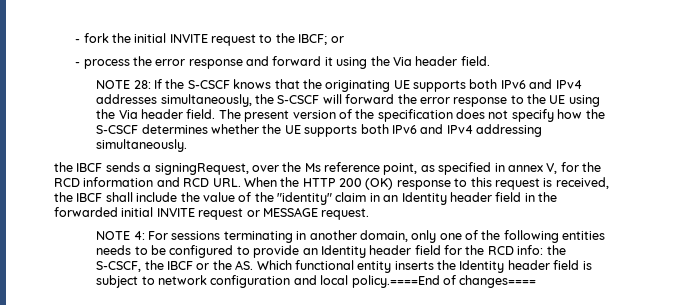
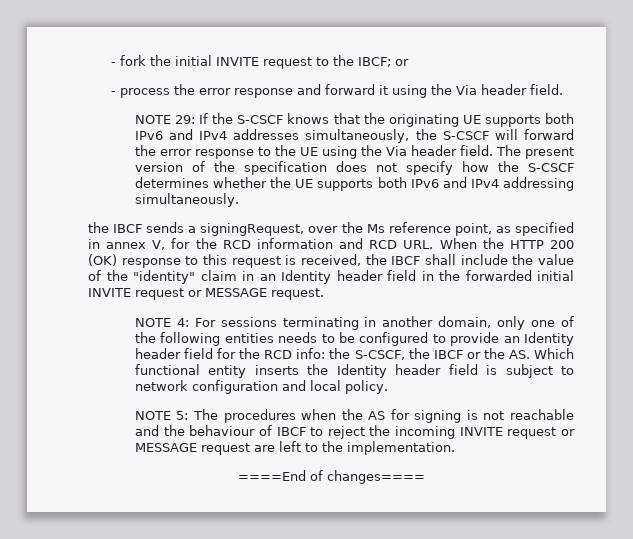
- NOTE 28: If the S-CSCF knows that the originating UE supports both IPv6 and IPv4 addresses simultaneously, the S-CSCF will forward the error response to the UE using the Via header field.
+ NOTE 29: If the S-CSCF knows that the originating UE supports both IPv6 and IPv4 addresses simultaneously, the S-CSCF will forward the error response to the UE using the Via header field.
- NOTE 4: For sessions terminating in another domain, only one of the following entities needs to be configured to provide an Identity header field for the RCD info: the S-CSCF, the IBCF or the AS. Which functional entity inserts the Identity header field is subject to network configuration and local policy.====End of changes====
+ NOTE 4: For sessions terminating in another domain, only one of the following entities needs to be configured to provide an Identity header field for the RCD info: the S-CSCF, the IBCF or the AS. Which functional entity inserts the Identity header field is subject to network configuration and local policy.
+ NOTE 5: The procedures when the AS for signing is not reachable and the behaviour of IBCF to reject the incoming INVITE request or MESSAGE request are left to the implementation.
+ ====End of changes====

